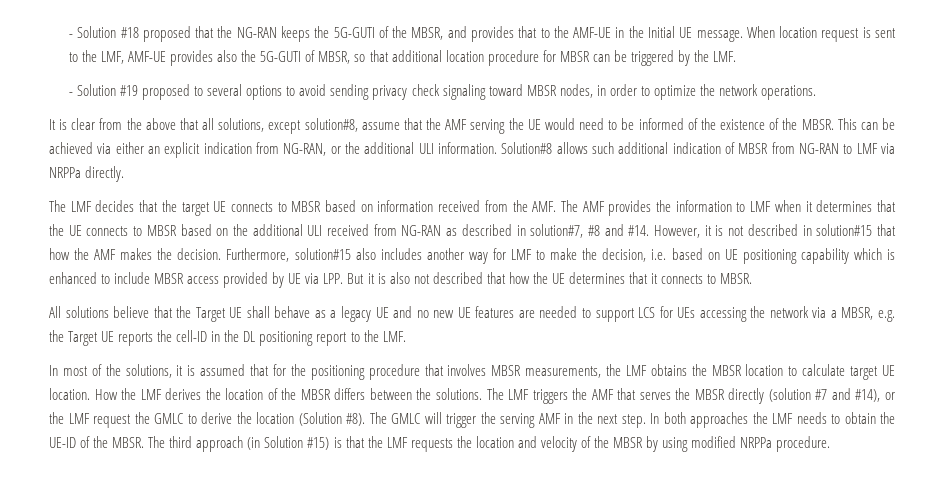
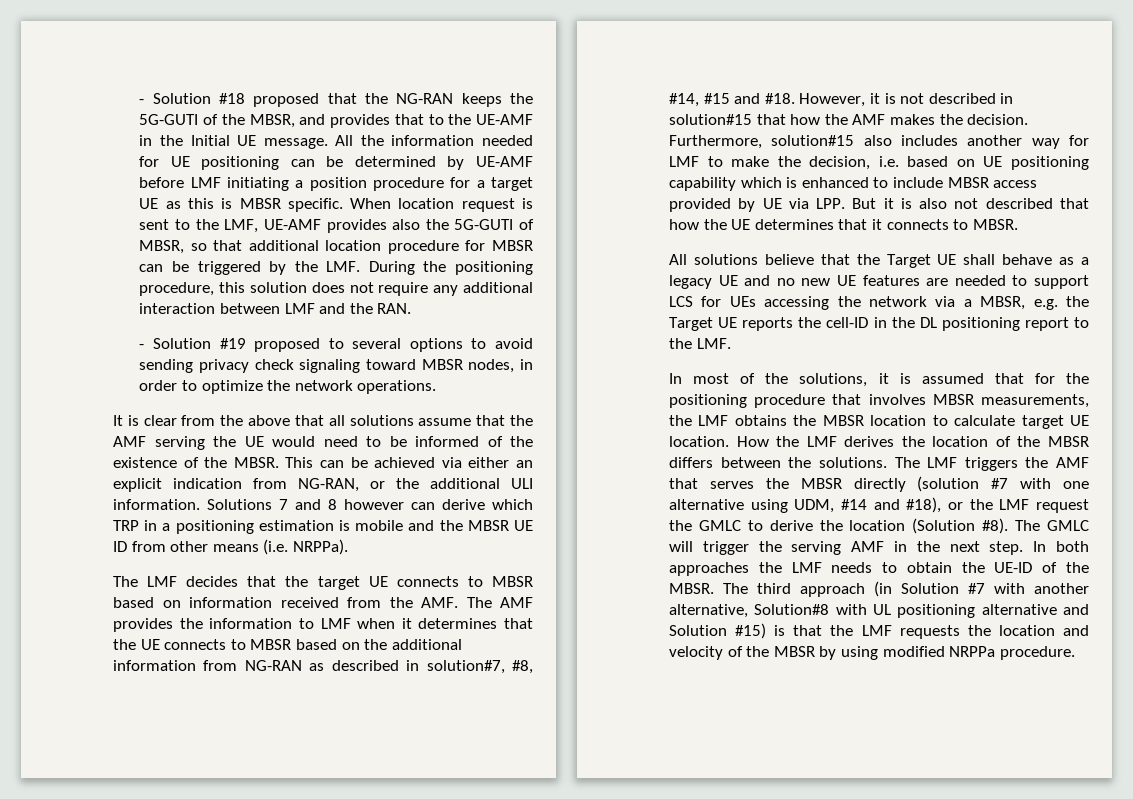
- - Solution #18 proposed that the NG-RAN keeps the 5G-GUTI of the MBSR, and provides that to the AMF-UE in the Initial UE message.
+ - Solution #18 proposed that the NG-RAN keeps the 5G-GUTI of the MBSR, and provides that to the UE-AMF in the Initial UE message.
+ All the information needed for UE positioning can be determined by UE-AMF before LMF initiating a position procedure for a target UE as this is MBSR specific.
- When location request is sent to the LMF, AMF-UE provides also the 5G-GUTI of MBSR, so that additional location procedure for MBSR can be triggered by the LMF.
+ When location request is sent to the LMF, UE-AMF provides also the 5G-GUTI of MBSR, so that additional location procedure for MBSR can be triggered by the LMF. During the positioning procedure, this solution does not require any additional interaction between LMF and the RAN.
- It is clear from the above that all solutions, except solution#8, assume that the AMF serving the UE would need to be informed of the existence of the MBSR.
+ It is clear from the above that all solutions assume that the AMF serving the UE would need to be informed of the existence of the MBSR.
- Solution#8 allows such additional indication of MBSR from NG-RAN to LMF via NRPPa directly.
+ Solutions 7 and 8 however can derive which TRP in a positioning estimation is mobile and the MBSR UE ID from other means (i.e. NRPPa).
- The LMF decides that the target UE connects to MBSR based on information received from the AMF. The AMF provides the information to LMF when it determines that the UE connects to MBSR based on the additional ULI received from NG-RAN as described in solution#7, #8 and #14.
+ The LMF decides that the target UE connects to MBSR based on information received from the AMF. The AMF provides the information to LMF when it determines that the UE connects to MBSR based on the additional information from NG-RAN as described in solution#7, #8, #14, #15 and #18.
- The LMF triggers the AMF that serves the MBSR directly (solution #7 and #14), or the LMF request the GMLC to derive the location (Solution #8).
+ The LMF triggers the AMF that serves the MBSR directly (solution #7 with one alternative using UDM, #14 and #18), or the LMF request the GMLC to derive the location (Solution #8).
- The third approach (in Solution #15) is that the LMF requests the location and velocity of the MBSR by using modified NRPPa procedure.
+ The third approach (in Solution #7 with another alternative, Solution#8 with UL positioning alternative and Solution #15) is that the LMF requests the location and velocity of the MBSR by using modified NRPPa procedure.

